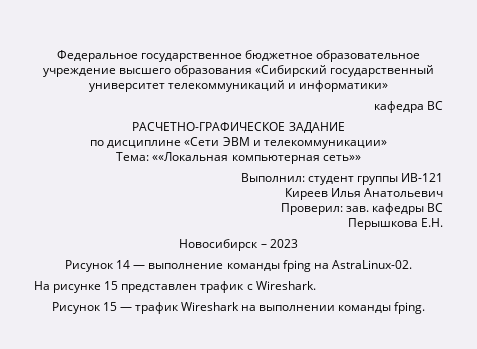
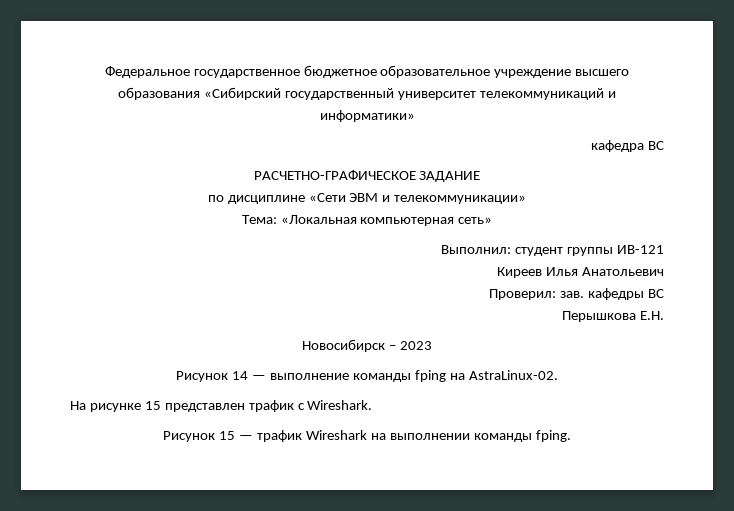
- Тема: ««Локальная компьютерная сеть»»
+ Тема: «Локальная компьютерная сеть»

